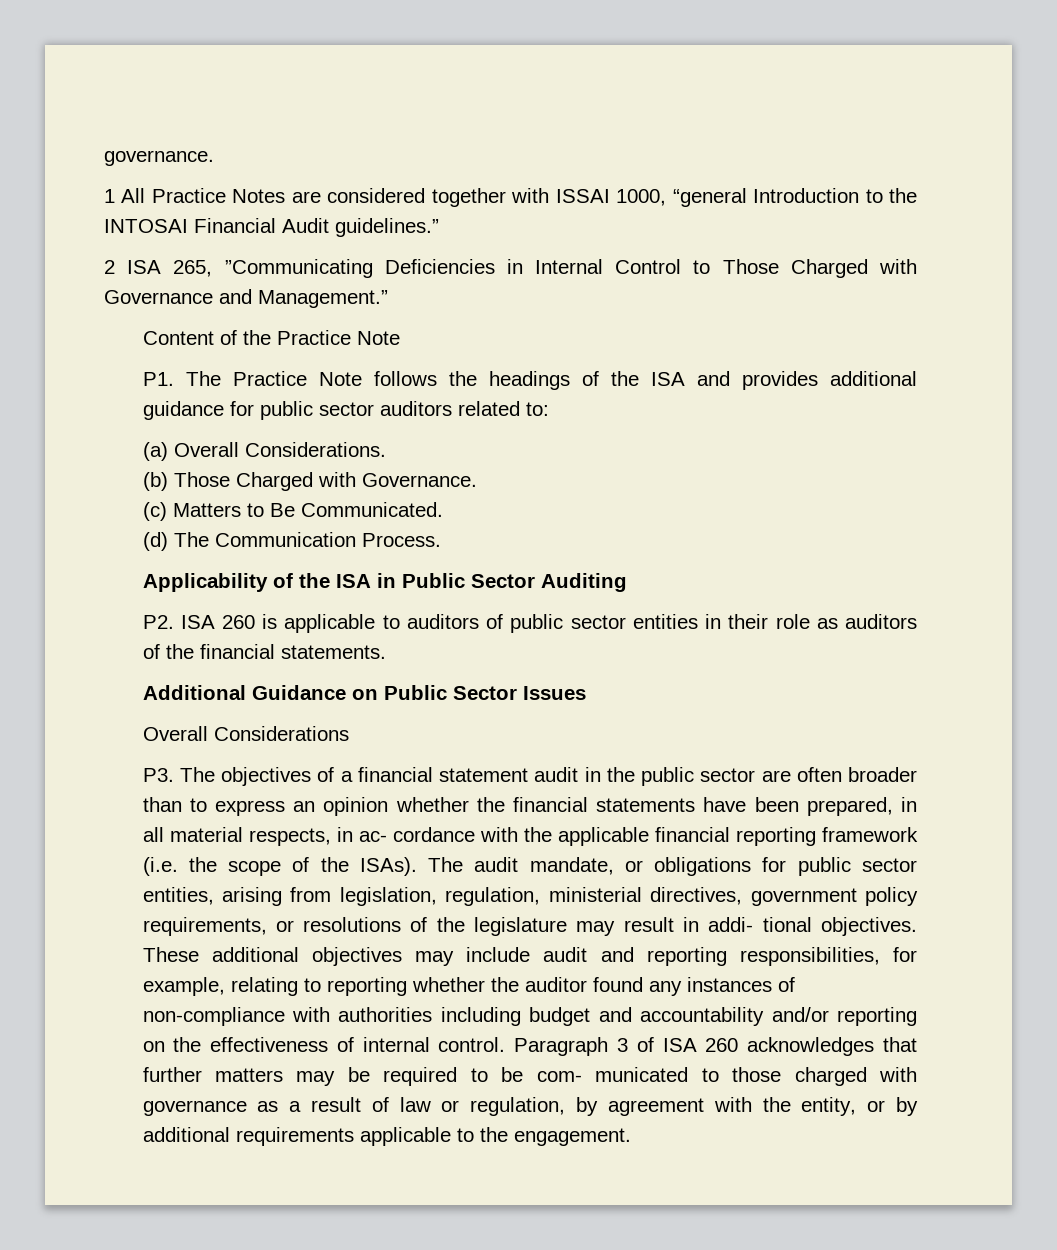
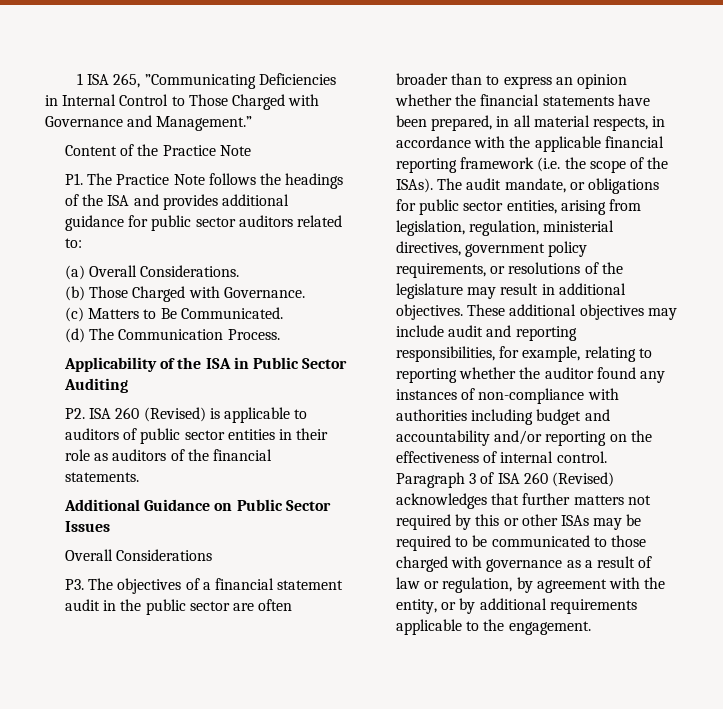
- governance.
- 1 All Practice Notes are considered together with ISSAI 1000, “general Introduction to the INTOSAI Financial Audit guidelines.”
- 2 ISA 265, ”Communicating Deficiencies in Internal Control to Those Charged with Governance and Management.”
+ 1 ISA 265, ”Communicating Deficiencies in Internal Control to Those Charged with Governance and Management.”
- P2. ISA 260 is applicable to auditors of public sector entities in their role as auditors of the financial statements.
+ P2. ISA 260 (Revised) is applicable to auditors of public sector entities in their role as auditors of the financial statements.
- P3. The objectives of a financial statement audit in the public sector are often broader than to express an opinion whether the financial statements have been prepared, in all material respects, in ac- cordance with the applicable financial reporting framework (i.e. the scope of the ISAs).
+ P3. The objectives of a financial statement audit in the public sector are often broader than to express an opinion whether the financial statements have been prepared, in all material respects, in accordance with the applicable financial reporting framework (i.e. the scope of the ISAs).
- The audit mandate, or obligations for public sector entities, arising from legislation, regulation, ministerial directives, government policy requirements, or resolutions of the legislature may result in addi- tional objectives.
+ The audit mandate, or obligations for public sector entities, arising from legislation, regulation, ministerial directives, government policy requirements, or resolutions of the legislature may result in additional objectives.
- Paragraph 3 of ISA 260 acknowledges that further matters may be required to be com- municated to those charged with governance as a result of law or regulation, by agreement with the entity, or by additional requirements applicable to the engagement.
+ Paragraph 3 of ISA 260 (Revised) acknowledges that further matters not required by this or other ISAs may be required to be communicated to those charged with governance as a result of law or regulation, by agreement with the entity, or by additional requirements applicable to the engagement.

